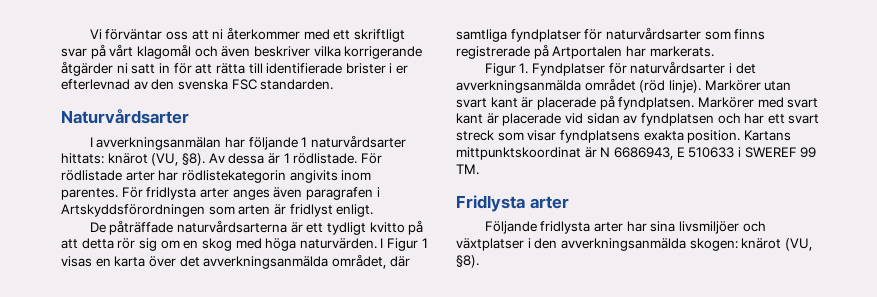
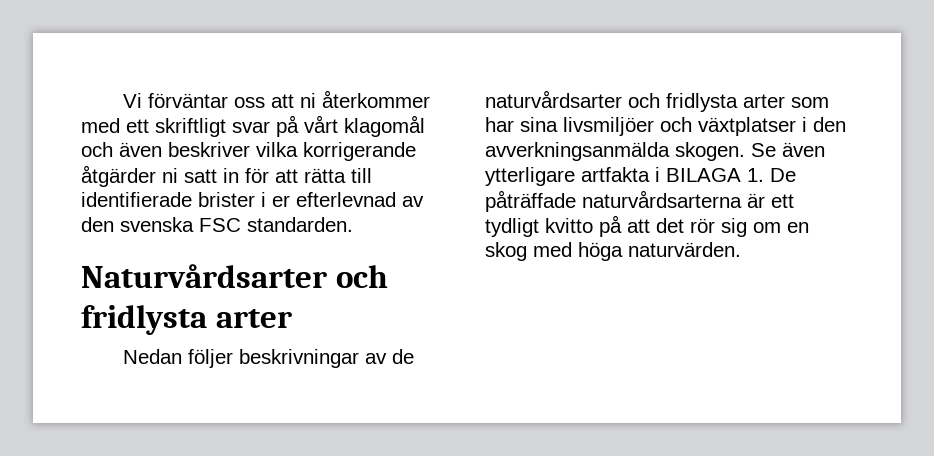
- Naturvårdsarter
- I avverkningsanmälan har följande 1 naturvårdsarter hittats: knärot (VU, §8). Av dessa är 1 rödlistade. För rödlistade arter har rödlistekategorin angivits inom parentes. För fridlysta arter anges även paragrafen i Artskyddsförordningen som arten är fridlyst enligt.
- De påträffade naturvårdsarterna är ett tydligt kvitto på att detta rör sig om en skog med höga naturvärden. I Figur 1 visas en karta över det avverkningsanmälda området, där samtliga fyndplatser för naturvårdsarter som finns registrerade på Artportalen har markerats.
- Figur 1. Fyndplatser för naturvårdsarter i det avverkningsanmälda området (röd linje). Markörer utan svart kant är placerade på fyndplatsen. Markörer med svart kant är placerade vid sidan av fyndplatsen och har ett svart streck som visar fyndplatsens exakta position. Kartans mittpunktskoordinat är N 6686943, E 510633 i SWEREF 99 TM.
- Fridlysta arter
- Följande fridlysta arter har sina livsmiljöer och växtplatser i den avverkningsanmälda skogen: knärot (VU, §8).
+ Naturvårdsarter och fridlysta arter
+ Nedan följer beskrivningar av de naturvårdsarter och fridlysta arter som har sina livsmiljöer och växtplatser i den avverkningsanmälda skogen. Se även ytterligare artfakta i BILAGA 1. De påträffade naturvårdsarterna är ett tydligt kvitto på att det rör sig om en skog med höga naturvärden.

